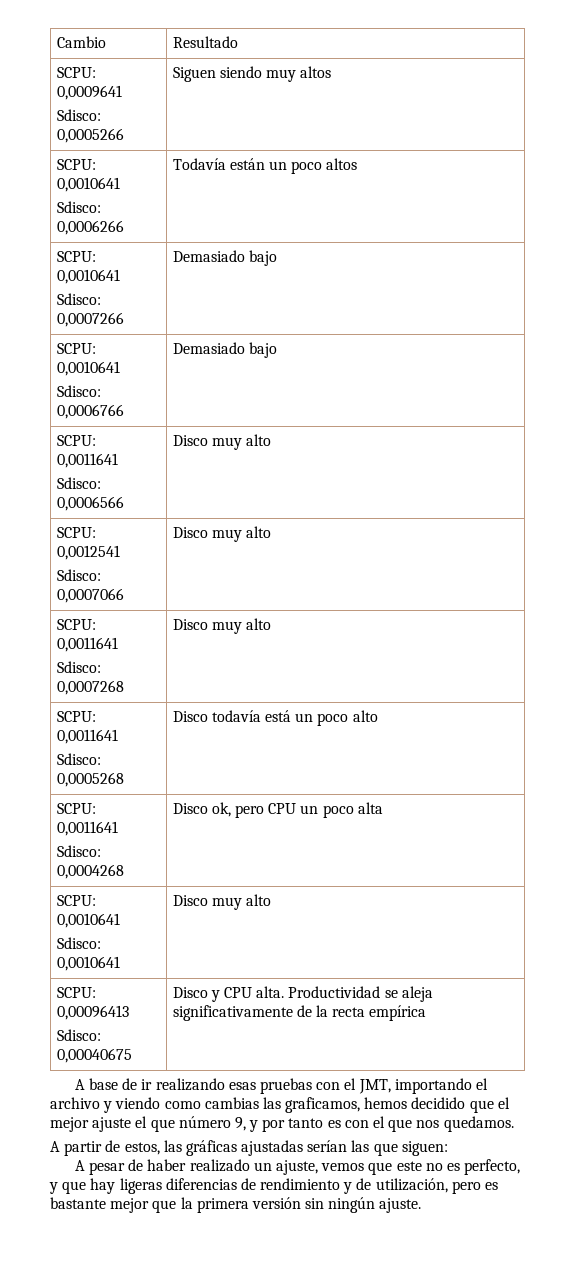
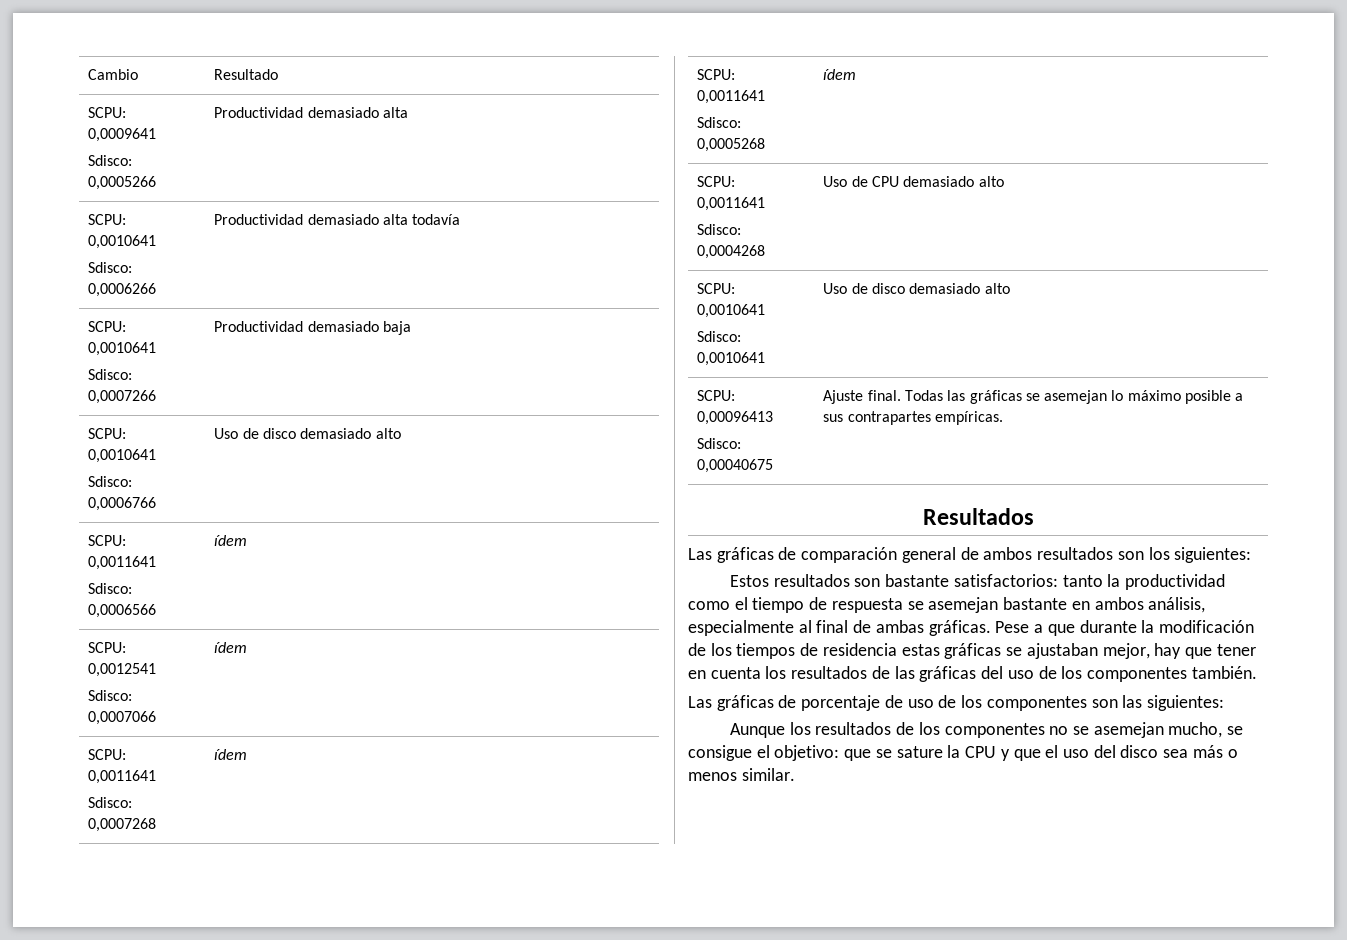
  SCPU: 0,0009641
- Sdisco: 0,0005266 | Siguen siendo muy altos
+ Sdisco: 0,0005266 | Productividad demasiado alta
  SCPU: 0,0010641
- Sdisco: 0,0006266 | Todavía están un poco altos
+ Sdisco: 0,0006266 | Productividad demasiado alta todavía
  SCPU: 0,0010641
- Sdisco: 0,0007266 | Demasiado bajo
+ Sdisco: 0,0007266 | Productividad demasiado baja
  SCPU: 0,0010641
- Sdisco: 0,0006766 | Demasiado bajo
+ Sdisco: 0,0006766 | Uso de disco demasiado alto
  SCPU: 0,0011641
- Sdisco: 0,0006566 | Disco muy alto
+ Sdisco: 0,0006566 | ídem
  SCPU: 0,0012541
- Sdisco: 0,0007066 | Disco muy alto
+ Sdisco: 0,0007066 | ídem
  SCPU: 0,0011641
- Sdisco: 0,0007268 | Disco muy alto
+ Sdisco: 0,0007268 | ídem
  SCPU: 0,0011641
- Sdisco: 0,0005268 | Disco todavía está un poco alto
+ Sdisco: 0,0005268 | ídem
  SCPU: 0,0011641
- Sdisco: 0,0004268 | Disco ok, pero CPU un poco alta
+ Sdisco: 0,0004268 | Uso de CPU demasiado alto
  SCPU: 0,0010641
- Sdisco: 0,0010641 | Disco muy alto
+ Sdisco: 0,0010641 | Uso de disco demasiado alto
  SCPU: 0,00096413
- Sdisco: 0,00040675 | Disco y CPU alta. Productividad se aleja significativamente de la recta empírica
- A base de ir realizando esas pruebas con el JMT, importando el archivo y viendo como cambias las graficamos, hemos decidido que el mejor ajuste el que número 9, y por tanto es con el que nos quedamos.
- A partir de estos, las gráficas ajustadas serían las que siguen:
- A pesar de haber realizado un ajuste, vemos que este no es perfecto, y que hay ligeras diferencias de rendimiento y de utilización, pero es bastante mejor que la primera versión sin ningún ajuste.
+ Sdisco: 0,00040675 | Ajuste final. Todas las gráficas se asemejan lo máximo posible a sus contrapartes empíricas.
+ Resultados
+ Las gráficas de comparación general de ambos resultados son los siguientes:
+ Estos resultados son bastante satisfactorios: tanto la productividad como el tiempo de respuesta se asemejan bastante en ambos análisis, especialmente al final de ambas gráficas. Pese a que durante la modificación de los tiempos de residencia estas gráficas se ajustaban mejor, hay que tener en cuenta los resultados de las gráficas del uso de los componentes también.
+ Las gráficas de porcentaje de uso de los componentes son las siguientes:
+ Aunque los resultados de los componentes no se asemejan mucho, se consigue el objetivo: que se sature la CPU y que el uso del disco sea más o menos similar.

